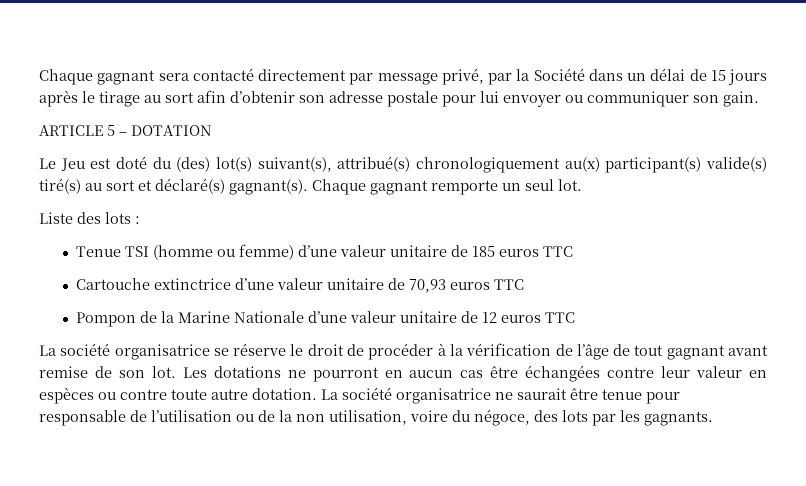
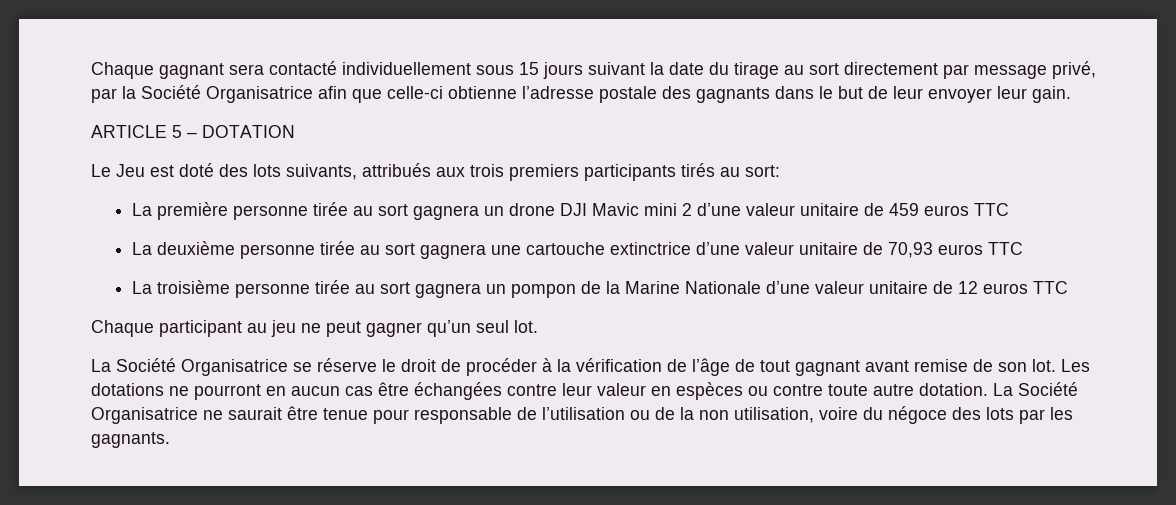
- Chaque gagnant sera contacté directement par message privé, par la Société dans un délai de 15 jours après le tirage au sort afin d’obtenir son adresse postale pour lui envoyer ou communiquer son gain.
+ Chaque gagnant sera contacté individuellement sous 15 jours suivant la date du tirage au sort directement par message privé, par la Société Organisatrice afin que celle-ci obtienne l’adresse postale des gagnants dans le but de leur envoyer leur gain.
- Le Jeu est doté du (des) lot(s) suivant(s), attribué(s) chronologiquement au(x) participant(s) valide(s) tiré(s) au sort et déclaré(s) gagnant(s). Chaque gagnant remporte un seul lot.
- Liste des lots :
- Tenue TSI (homme ou femme) d’une valeur unitaire de 185 euros TTC
- Cartouche extinctrice d’une valeur unitaire de 70,93 euros TTC
+ Le Jeu est doté des lots suivants, attribués aux trois premiers participants tirés au sort:
+ La première personne tirée au sort gagnera un drone DJI Mavic mini 2 d’une valeur unitaire de 459 euros TTC
+ La deuxième personne tirée au sort gagnera une cartouche extinctrice d’une valeur unitaire de 70,93 euros TTC
- Pompon de la Marine Nationale d’une valeur unitaire de 12 euros TTC
+ La troisième personne tirée au sort gagnera un pompon de la Marine Nationale d’une valeur unitaire de 12 euros TTC
- La société organisatrice se réserve le droit de procéder à la vérification de l’âge de tout gagnant avant remise de son lot.
+ Chaque participant au jeu ne peut gagner qu’un seul lot.
+ La Société Organisatrice se réserve le droit de procéder à la vérification de l’âge de tout gagnant avant remise de son lot.
- La société organisatrice ne saurait être tenue pour responsable de l’utilisation ou de la non utilisation, voire du négoce, des lots par les gagnants.
+ La Société Organisatrice ne saurait être tenue pour responsable de l’utilisation ou de la non utilisation, voire du négoce des lots par les gagnants.

